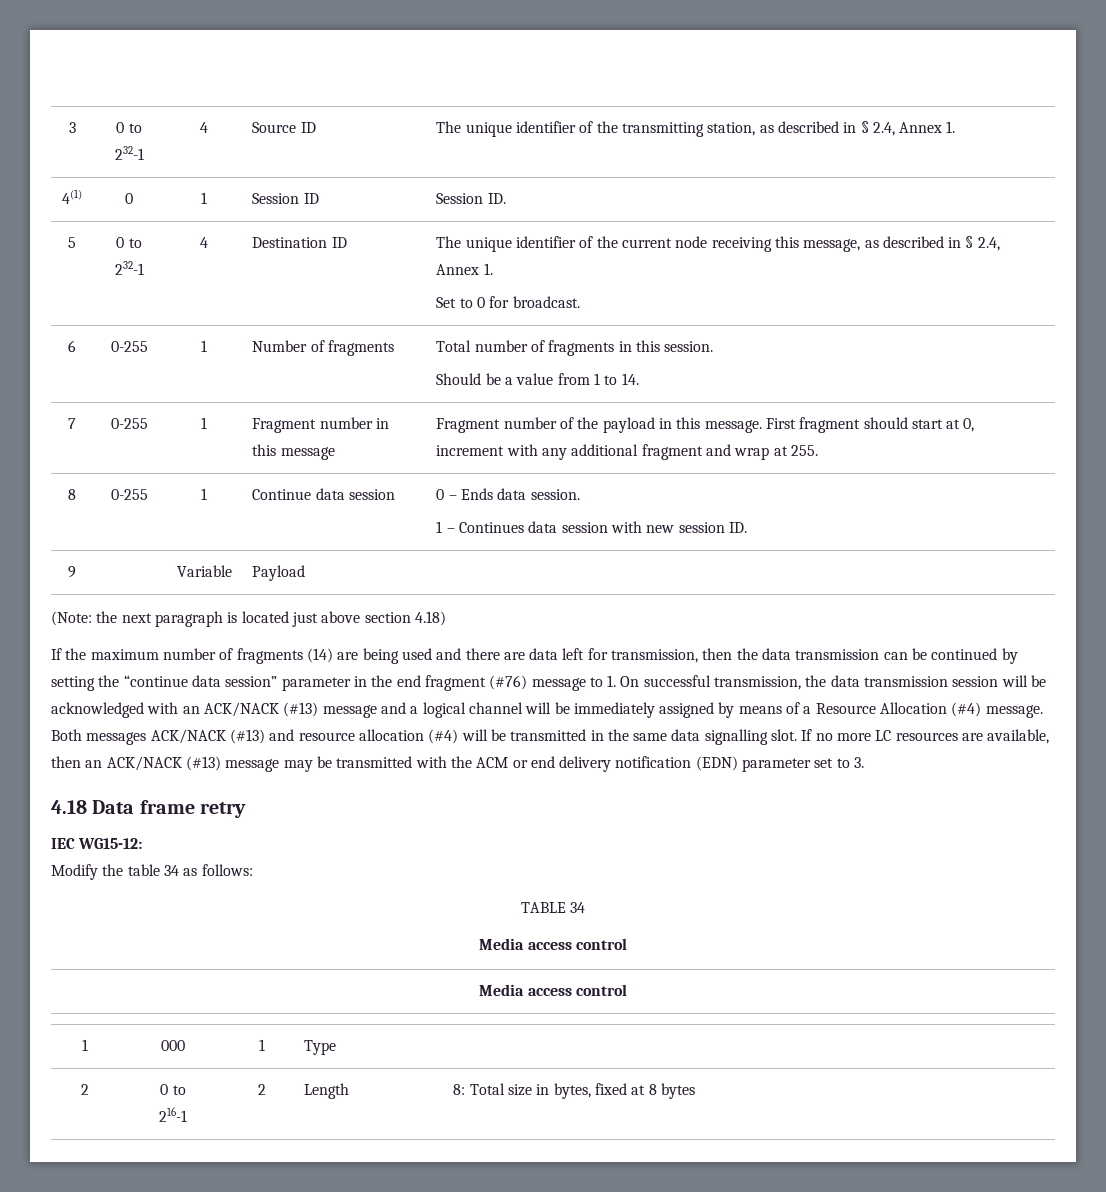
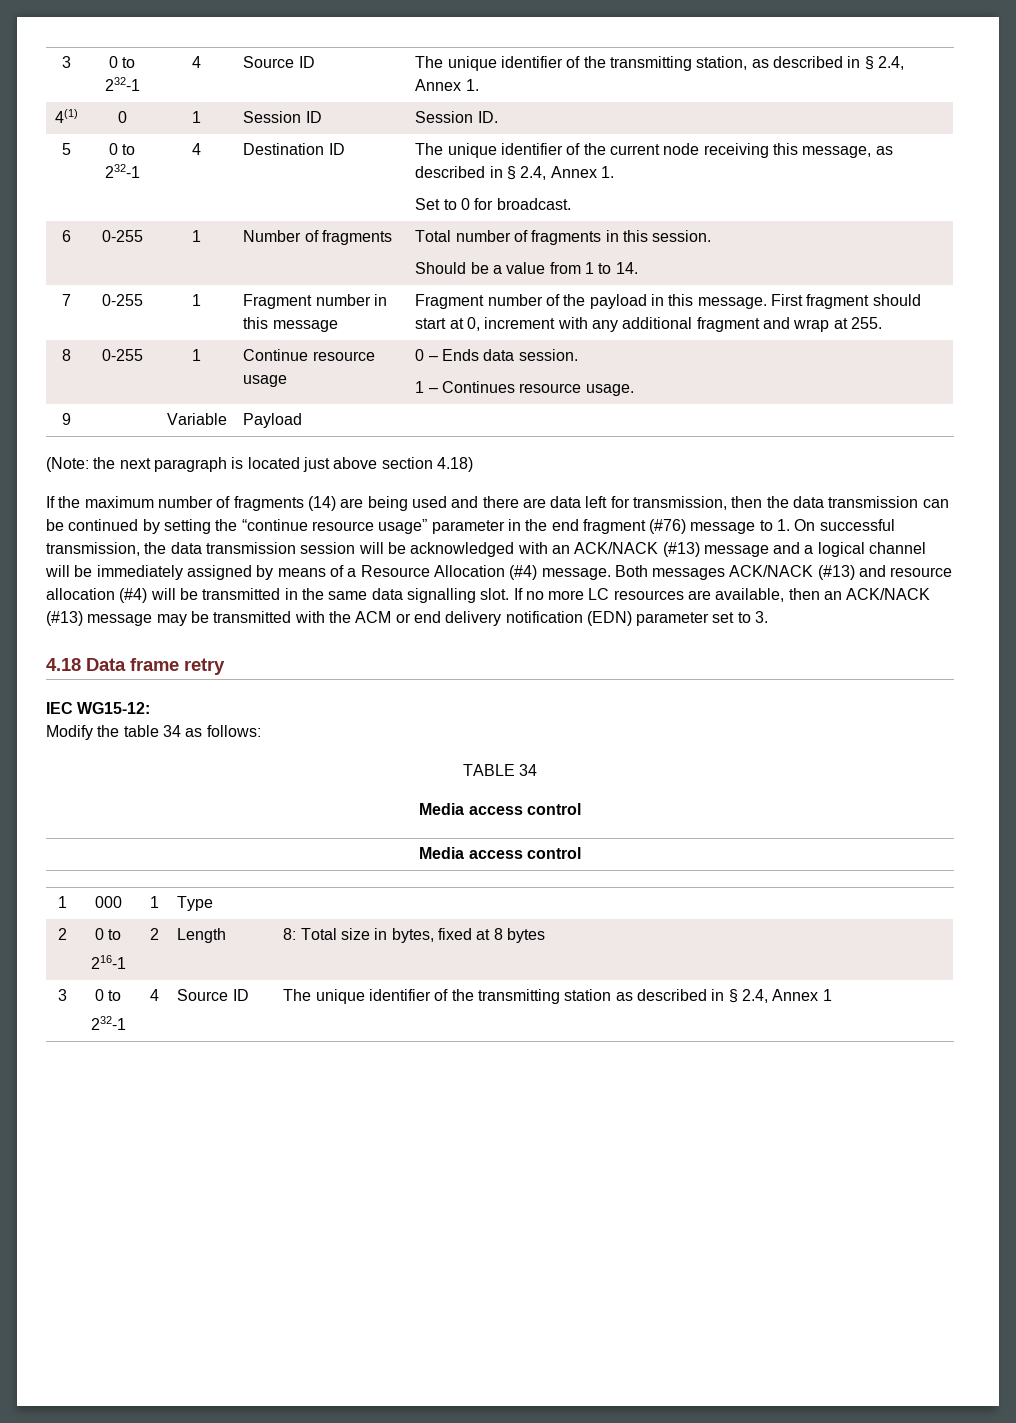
- 8 | 0-255 | 1 | Continue data session | 0 – Ends data session.
- 1 – Continues data session with new session ID.
+ 8 | 0-255 | 1 | Continue resource usage | 0 – Ends data session.
+ 1 – Continues resource usage.
- If the maximum number of fragments (14) are being used and there are data left for transmission, then the data transmission can be continued by setting the “continue data session” parameter in the end fragment (#76) message to 1. On successful transmission, the data transmission session will be acknowledged with an ACK/NACK (#13) message and a logical channel will be immediately assigned by means of a Resource Allocation (#4) message.
+ If the maximum number of fragments (14) are being used and there are data left for transmission, then the data transmission can be continued by setting the “continue resource usage” parameter in the end fragment (#76) message to 1. On successful transmission, the data transmission session will be acknowledged with an ACK/NACK (#13) message and a logical channel will be immediately assigned by means of a Resource Allocation (#4) message.
  2 | 0 to
  216-1 | 2 | Length | 8: Total size in bytes, fixed at 8 bytes
+ 3 | 0 to
+ 232-1 | 4 | Source ID | The unique identifier of the transmitting station as described in § 2.4, Annex 1

